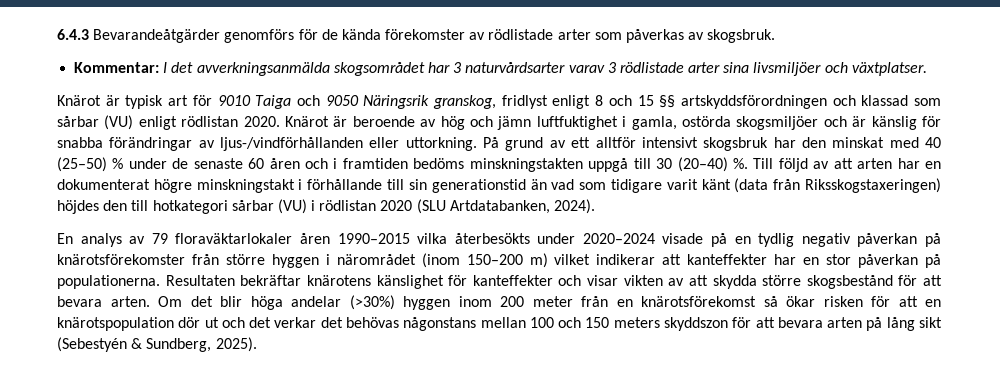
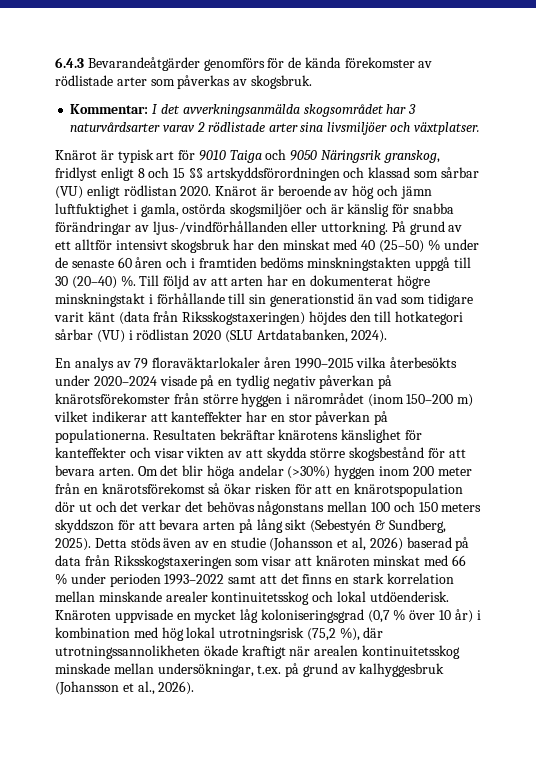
- Kommentar: I det avverkningsanmälda skogsområdet har 3 naturvårdsarter varav 3 rödlistade arter sina livsmiljöer och växtplatser.
+ Kommentar: I det avverkningsanmälda skogsområdet har 3 naturvårdsarter varav 2 rödlistade arter sina livsmiljöer och växtplatser.
+ Detta stöds även av en studie (Johansson et al, 2026) baserad på data från Riksskogstaxeringen som visar att knäroten minskat med 66 % under perioden 1993–2022 samt att det finns en stark korrelation mellan minskande arealer kontinuitetsskog och lokal utdöenderisk. Knäroten uppvisade en mycket låg koloniseringsgrad (0,7 % över 10 år) i kombination med hög lokal utrotningsrisk (75,2 %), där utrotningssannolikheten ökade kraftigt när arealen kontinuitetsskog minskade mellan undersökningar, t.ex. på grund av kalhyggesbruk (Johansson et al., 2026).

